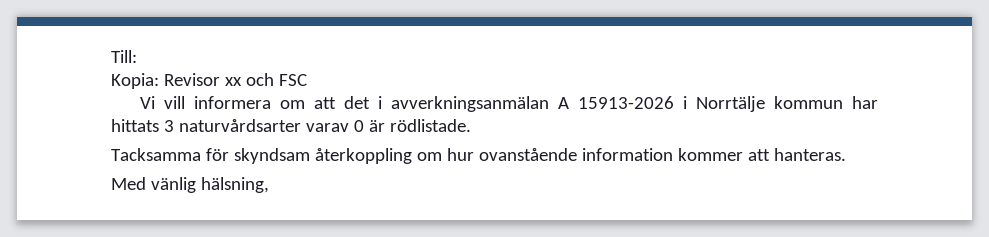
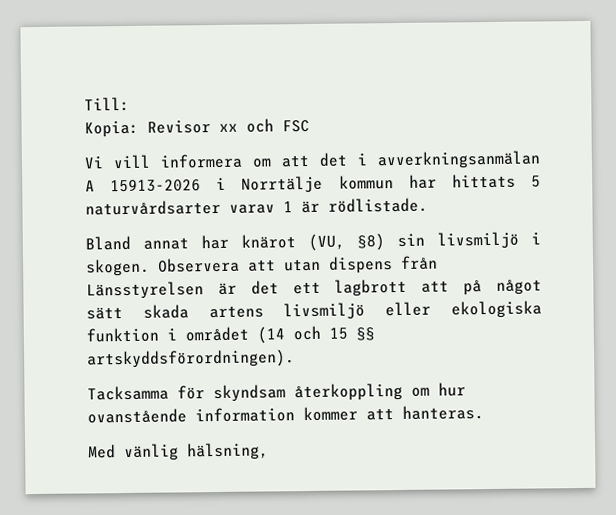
- Vi vill informera om att det i avverkningsanmälan A 15913-2026 i Norrtälje kommun har hittats 3 naturvårdsarter varav 0 är rödlistade.
+ Vi vill informera om att det i avverkningsanmälan A 15913-2026 i Norrtälje kommun har hittats 5 naturvårdsarter varav 1 är rödlistade.
+ Bland annat har knärot (VU, §8) sin livsmiljö i skogen. Observera att utan dispens från Länsstyrelsen är det ett lagbrott att på något sätt skada artens livsmiljö eller ekologiska funktion i området (14 och 15 §§ artskyddsförordningen).

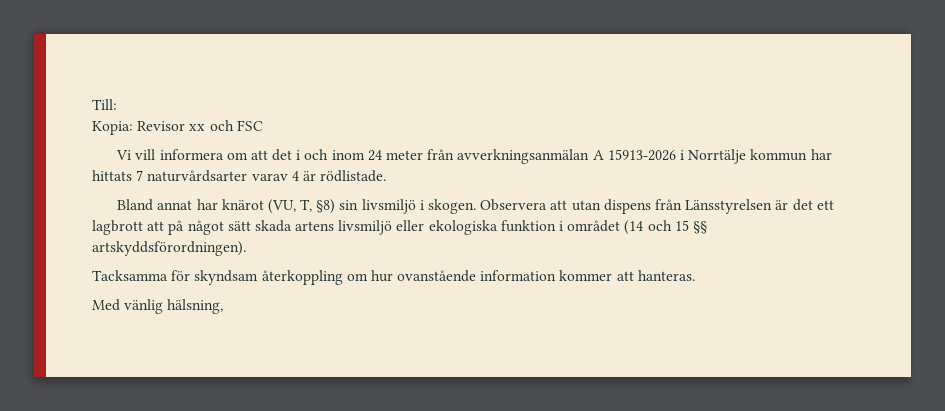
- Vi vill informera om att det i avverkningsanmälan A 15913-2026 i Norrtälje kommun har hittats 5 naturvårdsarter varav 1 är rödlistade.
+ Vi vill informera om att det i och inom 24 meter från avverkningsanmälan A 15913-2026 i Norrtälje kommun har hittats 7 naturvårdsarter varav 4 är rödlistade.
- Bland annat har knärot (VU, §8) sin livsmiljö i skogen.
+ Bland annat har knärot (VU, T, §8) sin livsmiljö i skogen.

